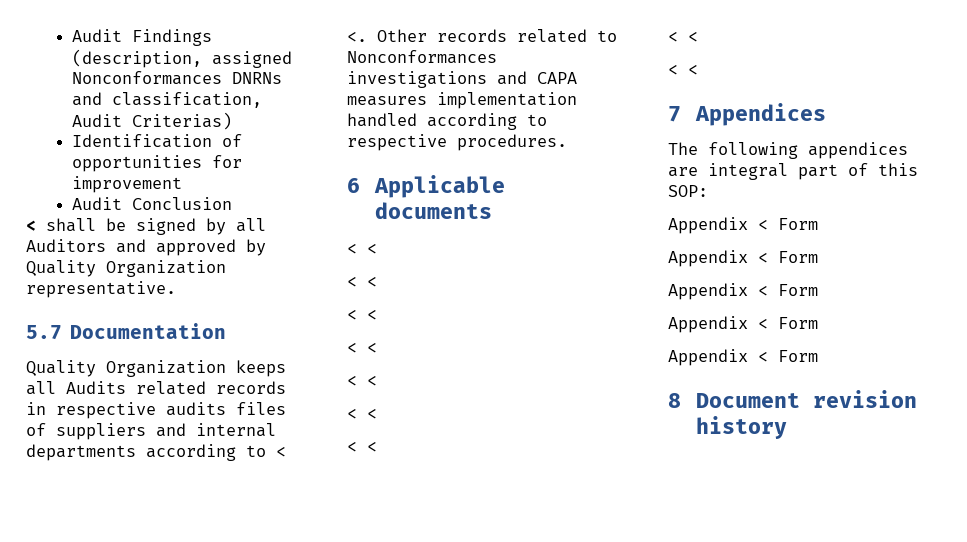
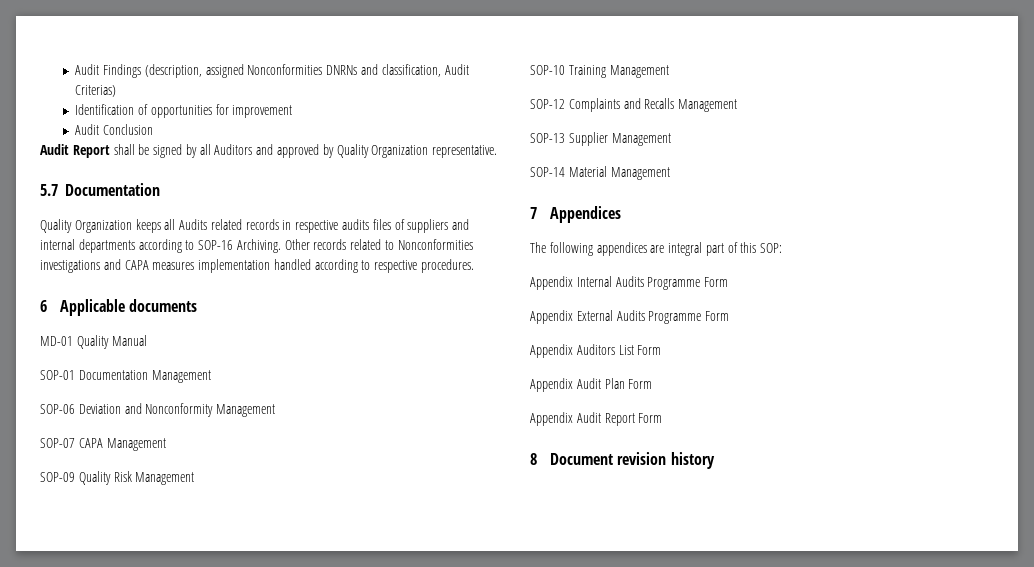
- Audit Findings (description, assigned Nonconformances DNRNs and classification, Audit Criterias)
+ Audit Findings (description, assigned Nonconformities DNRNs and classification, Audit Criterias)
- < shall be signed by all Auditors and approved by Quality Organization representative.
+ Audit Report shall be signed by all Auditors and approved by Quality Organization representative.
- Quality Organization keeps all Audits related records in respective audits files of suppliers and internal departments according to < <.
+ Quality Organization keeps all Audits related records in respective audits files of suppliers and internal departments according to SOP-16 Archiving.
- Other records related to Nonconformances investigations and CAPA measures implementation handled according to respective procedures.
+ Other records related to Nonconformities investigations and CAPA measures implementation handled according to respective procedures.
  6 Applicable documents
- < <
- < <
- < <
- < <
- < <
- < <
- < <
- < <
- < <
+ MD-01 Quality Manual
+ SOP-01 Documentation Management
+ SOP-06 Deviation and Nonconformity Management
+ SOP-07 CAPA Management
+ SOP-09 Quality Risk Management
+ SOP-10 Training Management
+ SOP-12 Complaints and Recalls Management
+ SOP-13 Supplier Management
+ SOP-14 Material Management
  The following appendices are integral part of this SOP:
- Appendix < Form
- Appendix < Form
- Appendix < Form
- Appendix < Form
- Appendix < Form
+ Appendix Internal Audits Programme Form
+ Appendix External Audits Programme Form
+ Appendix Auditors List Form
+ Appendix Audit Plan Form
+ Appendix Audit Report Form

